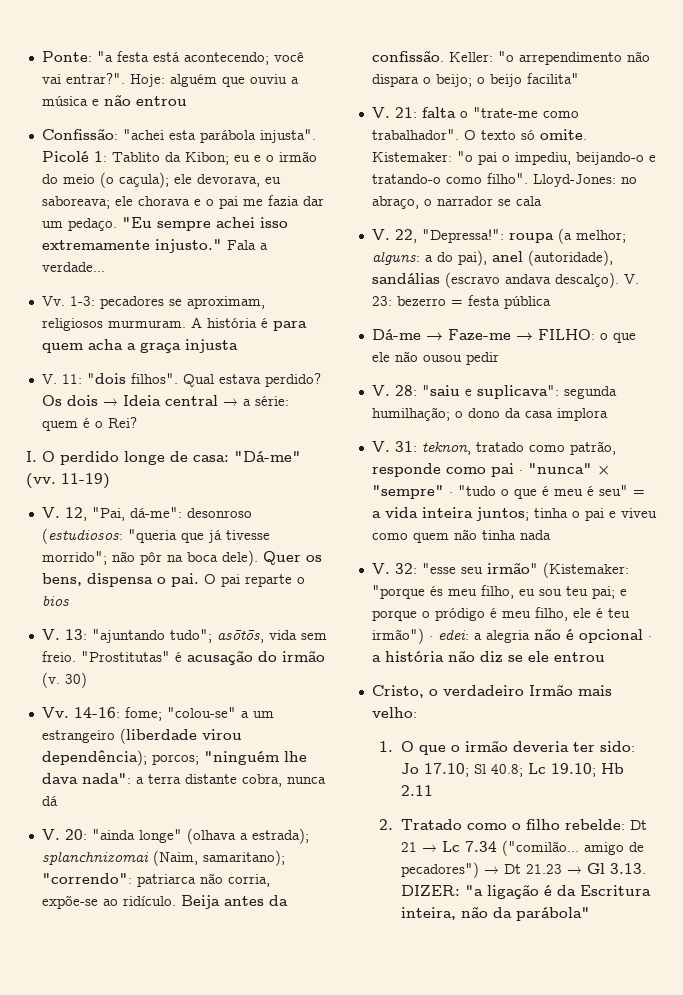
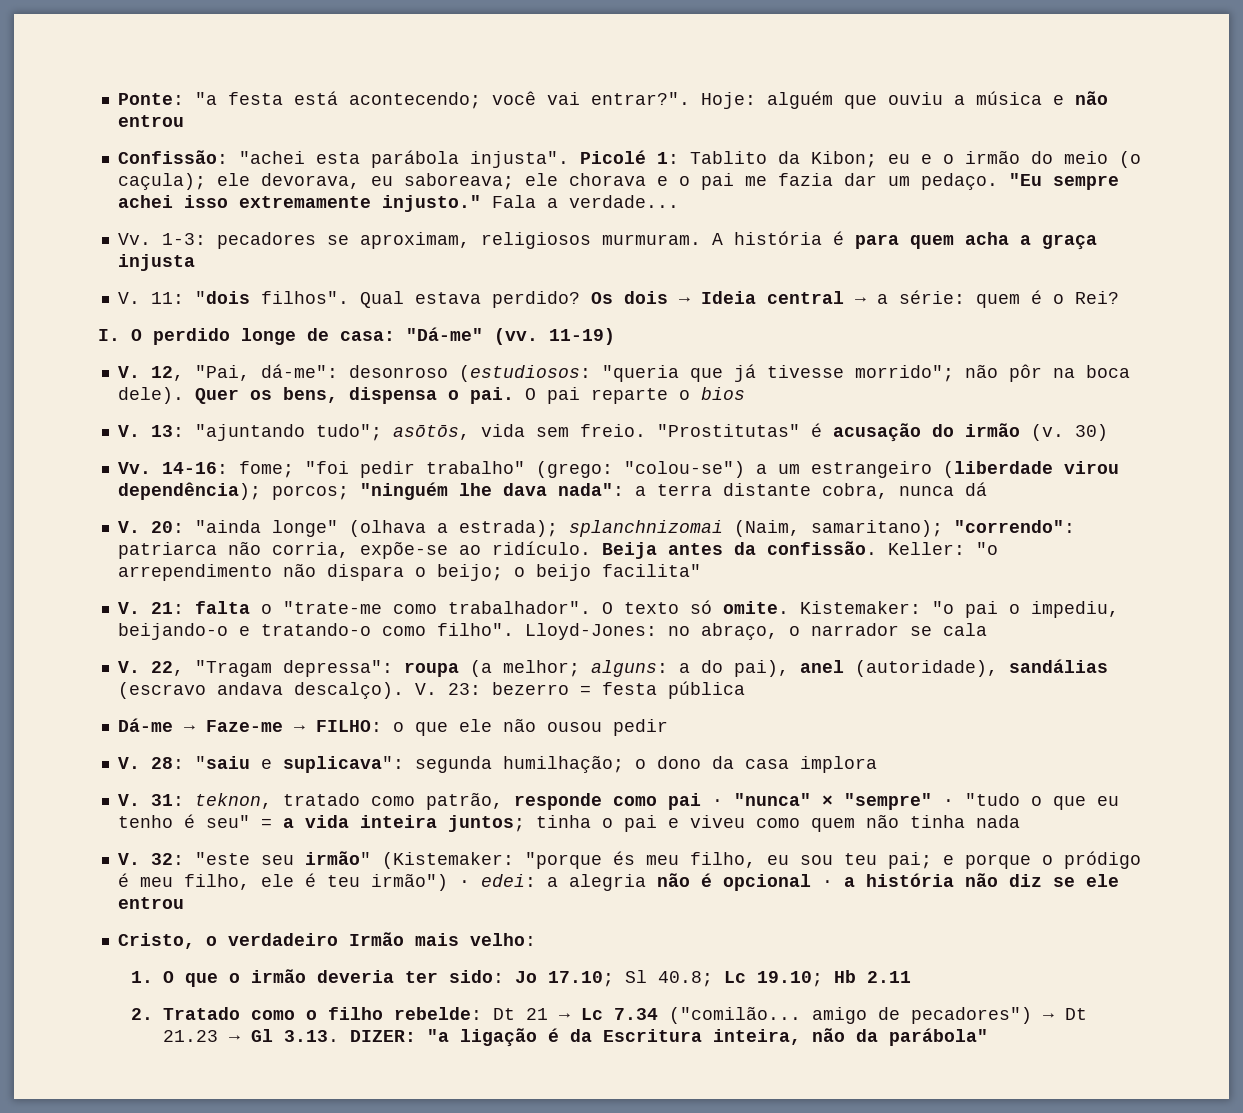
- Vv. 14-16: fome; "colou-se" a um estrangeiro (liberdade virou dependência); porcos; "ninguém lhe dava nada": a terra distante cobra, nunca dá
+ Vv. 14-16: fome; "foi pedir trabalho" (grego: "colou-se") a um estrangeiro (liberdade virou dependência); porcos; "ninguém lhe dava nada": a terra distante cobra, nunca dá
- V. 22, "Depressa!": roupa (a melhor; alguns: a do pai), anel (autoridade), sandálias (escravo andava descalço).
+ V. 22, "Tragam depressa": roupa (a melhor; alguns: a do pai), anel (autoridade), sandálias (escravo andava descalço).
- V. 31: teknon, tratado como patrão, responde como pai · "nunca" × "sempre" · "tudo o que é meu é seu" = a vida inteira juntos; tinha o pai e viveu como quem não tinha nada
+ V. 31: teknon, tratado como patrão, responde como pai · "nunca" × "sempre" · "tudo o que eu tenho é seu" = a vida inteira juntos; tinha o pai e viveu como quem não tinha nada
- V. 32: "esse seu irmão" (Kistemaker: "porque és meu filho, eu sou teu pai; e porque o pródigo é meu filho, ele é teu irmão") · edei: a alegria não é opcional · a história não diz se ele entrou
+ V. 32: "este seu irmão" (Kistemaker: "porque és meu filho, eu sou teu pai; e porque o pródigo é meu filho, ele é teu irmão") · edei: a alegria não é opcional · a história não diz se ele entrou

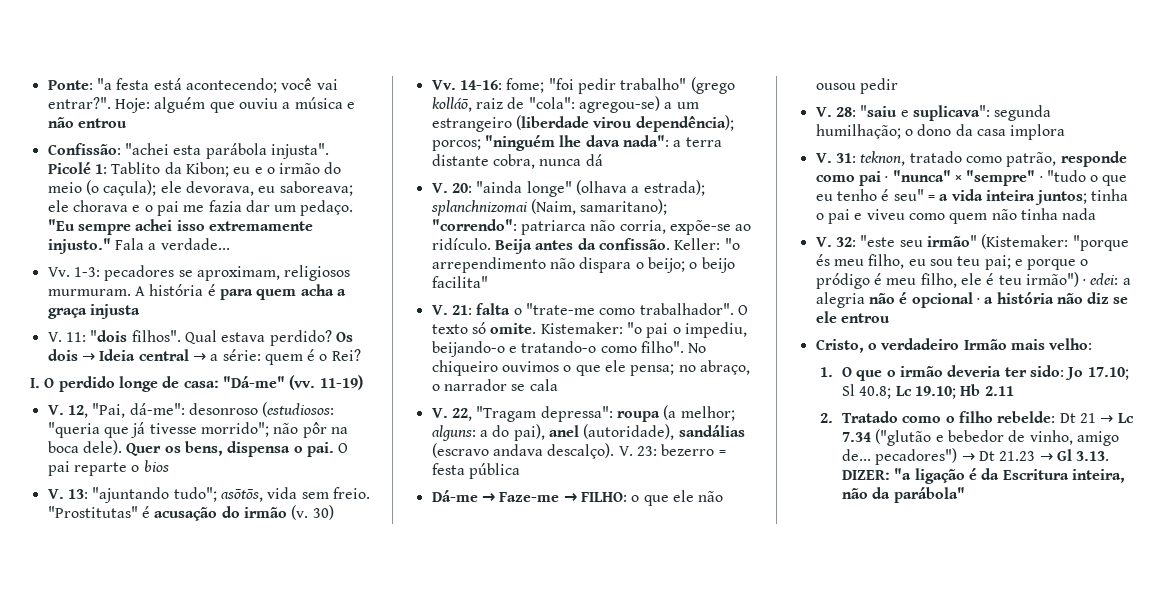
- Vv. 14-16: fome; "foi pedir trabalho" (grego: "colou-se") a um estrangeiro (liberdade virou dependência); porcos; "ninguém lhe dava nada": a terra distante cobra, nunca dá
+ Vv. 14-16: fome; "foi pedir trabalho" (grego kolláō, raiz de "cola": agregou-se) a um estrangeiro (liberdade virou dependência); porcos; "ninguém lhe dava nada": a terra distante cobra, nunca dá
- Lloyd-Jones: no abraço, o narrador se cala
+ No chiqueiro ouvimos o que ele pensa; no abraço, o narrador se cala
- 2. Tratado como o filho rebelde: Dt 21 → Lc 7.34 ("comilão... amigo de pecadores") → Dt 21.23 → Gl 3.13. DIZER: "a ligação é da Escritura inteira, não da parábola"
+ 2. Tratado como o filho rebelde: Dt 21 → Lc 7.34 ("glutão e bebedor de vinho, amigo de... pecadores") → Dt 21.23 → Gl 3.13. DIZER: "a ligação é da Escritura inteira, não da parábola"

